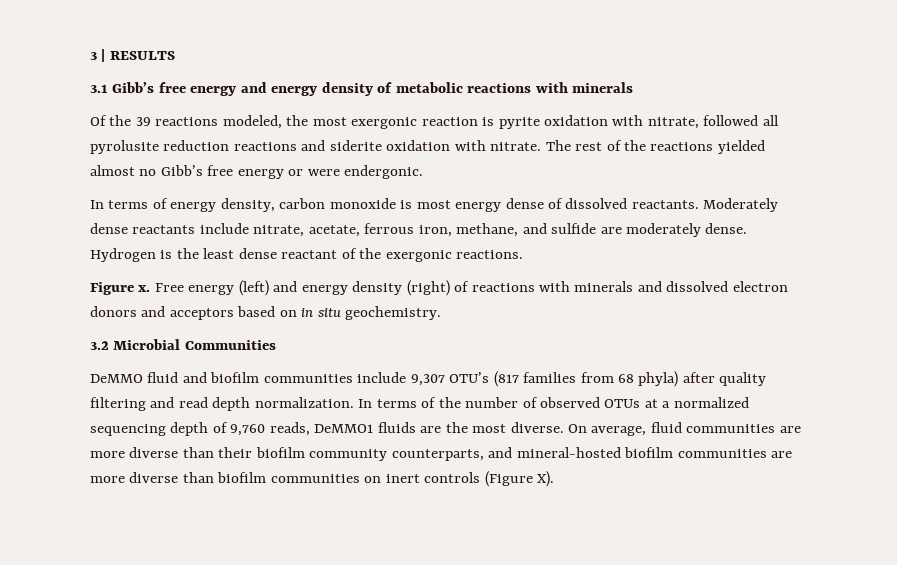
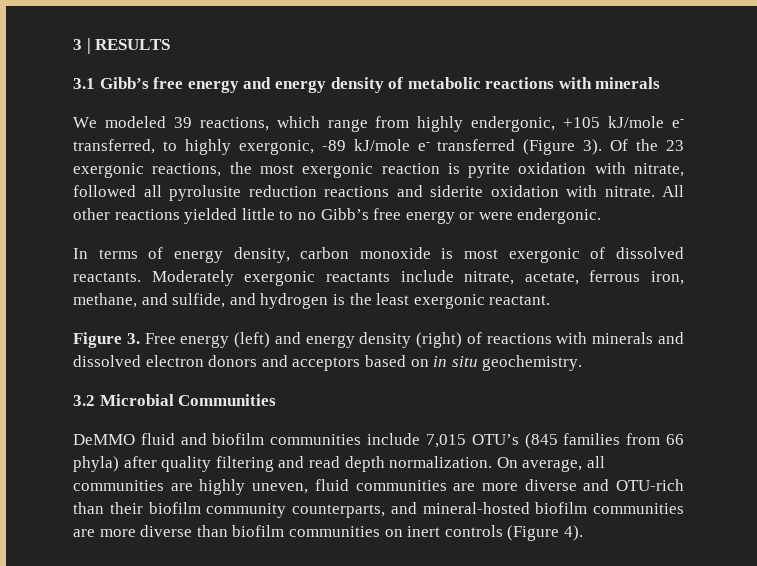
- Of the 39 reactions modeled, the most exergonic reaction is pyrite oxidation with nitrate, followed all pyrolusite reduction reactions and siderite oxidation with nitrate.
+ We modeled 39 reactions, which range from highly endergonic, +105 kJ/mole e- transferred, to highly exergonic, -89 kJ/mole e- transferred (Figure 3). Of the 23 exergonic reactions, the most exergonic reaction is pyrite oxidation with nitrate, followed all pyrolusite reduction reactions and siderite oxidation with nitrate.
- The rest of the reactions yielded almost no Gibb’s free energy or were endergonic.
+ All other reactions yielded little to no Gibb’s free energy or were endergonic.
- In terms of energy density, carbon monoxide is most energy dense of dissolved reactants.
+ In terms of energy density, carbon monoxide is most exergonic of dissolved reactants.
- Moderately dense reactants include nitrate, acetate, ferrous iron, methane, and sulfide are moderately dense. Hydrogen is the least dense reactant of the exergonic reactions.
+ Moderately exergonic reactants include nitrate, acetate, ferrous iron, methane, and sulfide, and hydrogen is the least exergonic reactant.
- Figure x. Free energy (left) and energy density (right) of reactions with minerals and dissolved electron donors and acceptors based on in situ geochemistry.
+ Figure 3. Free energy (left) and energy density (right) of reactions with minerals and dissolved electron donors and acceptors based on in situ geochemistry.
- DeMMO fluid and biofilm communities include 9,307 OTU’s (817 families from 68 phyla) after quality filtering and read depth normalization.
+ DeMMO fluid and biofilm communities include 7,015 OTU’s (845 families from 66 phyla) after quality filtering and read depth normalization.
- In terms of the number of observed OTUs at a normalized sequencing depth of 9,760 reads, DeMMO1 fluids are the most diverse. On average, fluid communities are more diverse than their biofilm community counterparts, and mineral-hosted biofilm communities are more diverse than biofilm communities on inert controls (Figure X).
+ On average, all communities are highly uneven, fluid communities are more diverse and OTU-rich than their biofilm community counterparts, and mineral-hosted biofilm communities are more diverse than biofilm communities on inert controls (Figure 4).

